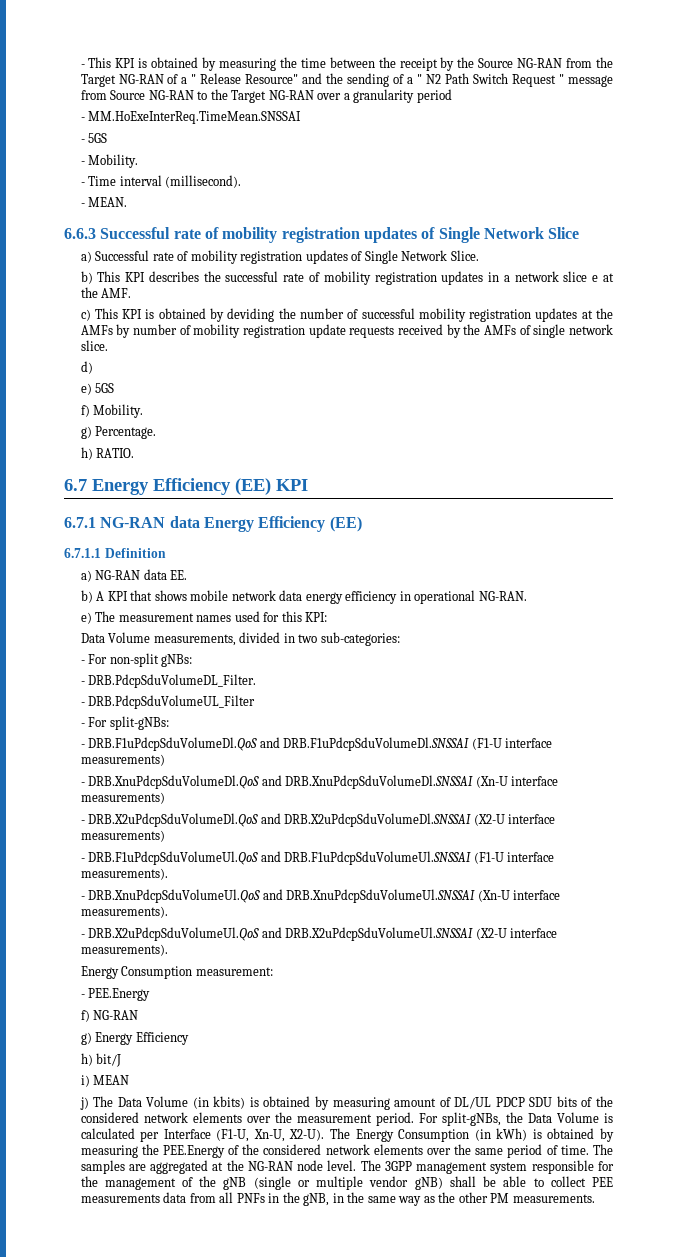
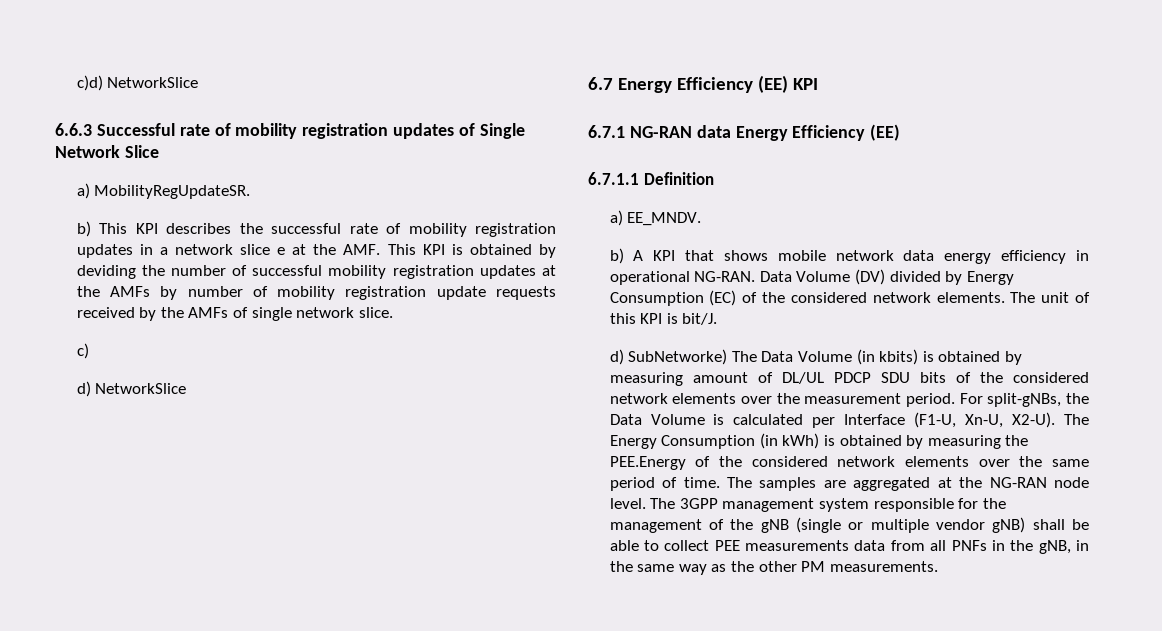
- - This KPI is obtained by measuring the time between the receipt by the Source NG-RAN from the Target NG-RAN of a " Release Resource" and the sending of a " N2 Path Switch Request " message from Source NG-RAN to the Target NG-RAN over a granularity period
- - MM.HoExeInterReq.TimeMean.SNSSAI
- - 5GS
- - Mobility.
- - Time interval (millisecond).
- - MEAN.
+ c)d) NetworkSlice
- a) Successful rate of mobility registration updates of Single Network Slice.
+ a) MobilityRegUpdateSR.
- b) This KPI describes the successful rate of mobility registration updates in a network slice e at the AMF.
- c) This KPI is obtained by deviding the number of successful mobility registration updates at the AMFs by number of mobility registration update requests received by the AMFs of single network slice.
+ b) This KPI describes the successful rate of mobility registration updates in a network slice e at the AMF. This KPI is obtained by deviding the number of successful mobility registration updates at the AMFs by number of mobility registration update requests received by the AMFs of single network slice.
- d)
- e) 5GS
- f) Mobility.
- g) Percentage.
- h) RATIO.
+ c)
+ d) NetworkSlice
- a) NG-RAN data EE.
+ a) EE_MNDV.
- b) A KPI that shows mobile network data energy efficiency in operational NG-RAN.
- e) The measurement names used for this KPI:
- Data Volume measurements, divided in two sub-categories:
- - For non-split gNBs:
- - DRB.PdcpSduVolumeDL_Filter.
- - DRB.PdcpSduVolumeUL_Filter
- - For split-gNBs:
- - DRB.F1uPdcpSduVolumeDl.QoS and DRB.F1uPdcpSduVolumeDl.SNSSAI (F1-U interface measurements)
- - DRB.XnuPdcpSduVolumeDl.QoS and DRB.XnuPdcpSduVolumeDl.SNSSAI (Xn-U interface measurements)
- - DRB.X2uPdcpSduVolumeDl.QoS and DRB.X2uPdcpSduVolumeDl.SNSSAI (X2-U interface measurements)
- - DRB.F1uPdcpSduVolumeUl.QoS and DRB.F1uPdcpSduVolumeUl.SNSSAI (F1-U interface measurements).
- - DRB.XnuPdcpSduVolumeUl.QoS and DRB.XnuPdcpSduVolumeUl.SNSSAI (Xn-U interface measurements).
- - DRB.X2uPdcpSduVolumeUl.QoS and DRB.X2uPdcpSduVolumeUl.SNSSAI (X2-U interface measurements).
- Energy Consumption measurement:
- - PEE.Energy
- f) NG-RAN
- g) Energy Efficiency
- h) bit/J
- i) MEAN
- j) The Data Volume (in kbits) is obtained by measuring amount of DL/UL PDCP SDU bits of the considered network elements over the measurement period.
+ b) A KPI that shows mobile network data energy efficiency in operational NG-RAN. Data Volume (DV) divided by Energy Consumption (EC) of the considered network elements. The unit of this KPI is bit/J.
+ d) SubNetworke) The Data Volume (in kbits) is obtained by measuring amount of DL/UL PDCP SDU bits of the considered network elements over the measurement period.

